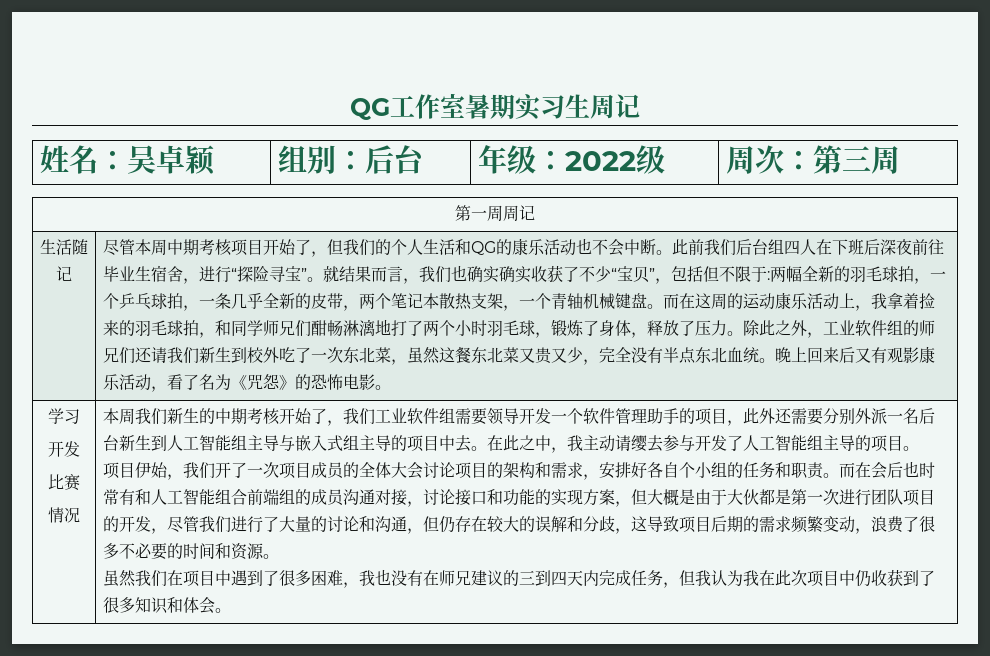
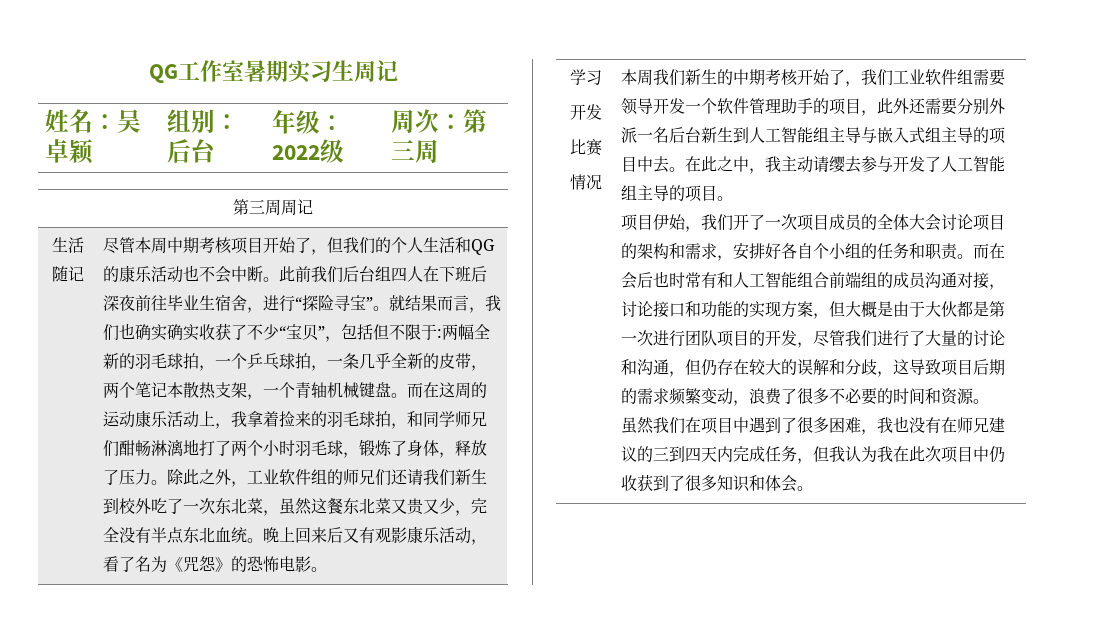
- 第一周周记
+ 第三周周记

